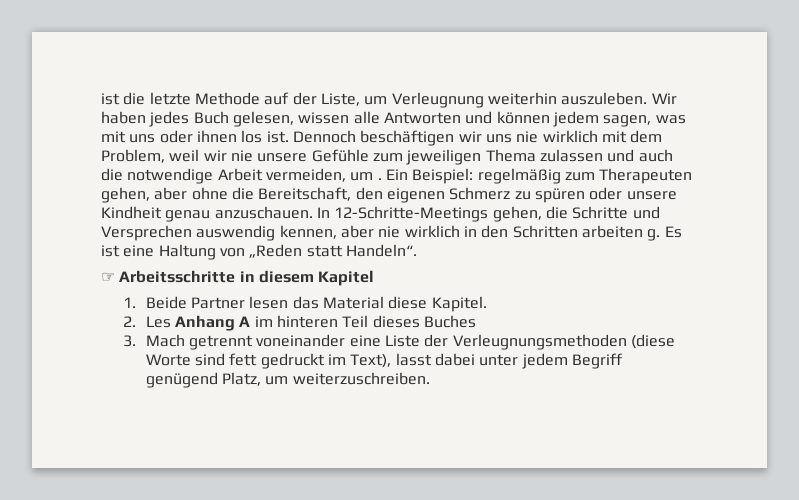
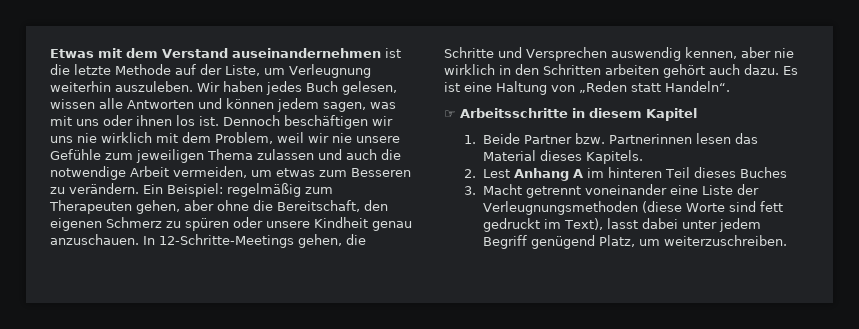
- ist die letzte Methode auf der Liste, um Verleugnung weiterhin auszuleben.
+ Etwas mit dem Verstand auseinandernehmen ist die letzte Methode auf der Liste, um Verleugnung weiterhin auszuleben.
- Dennoch beschäftigen wir uns nie wirklich mit dem Problem, weil wir nie unsere Gefühle zum jeweiligen Thema zulassen und auch die notwendige Arbeit vermeiden, um .
+ Dennoch beschäftigen wir uns nie wirklich mit dem Problem, weil wir nie unsere Gefühle zum jeweiligen Thema zulassen und auch die notwendige Arbeit vermeiden, um etwas zum Besseren zu verändern.
- In 12-Schritte-Meetings gehen, die Schritte und Versprechen auswendig kennen, aber nie wirklich in den Schritten arbeiten g.
+ In 12-Schritte-Meetings gehen, die Schritte und Versprechen auswendig kennen, aber nie wirklich in den Schritten arbeiten gehört auch dazu.
- 1. Beide Partner lesen das Material diese Kapitel.
+ 1. Beide Partner bzw. Partnerinnen lesen das Material dieses Kapitels.
- 2. Les Anhang A im hinteren Teil dieses Buches
+ 2. Lest Anhang A im hinteren Teil dieses Buches
- 3. Mach getrennt voneinander eine Liste der Verleugnungsmethoden (diese Worte sind fett gedruckt im Text), lasst dabei unter jedem Begriff genügend Platz, um weiterzuschreiben.
+ 3. Macht getrennt voneinander eine Liste der Verleugnungsmethoden (diese Worte sind fett gedruckt im Text), lasst dabei unter jedem Begriff genügend Platz, um weiterzuschreiben.

